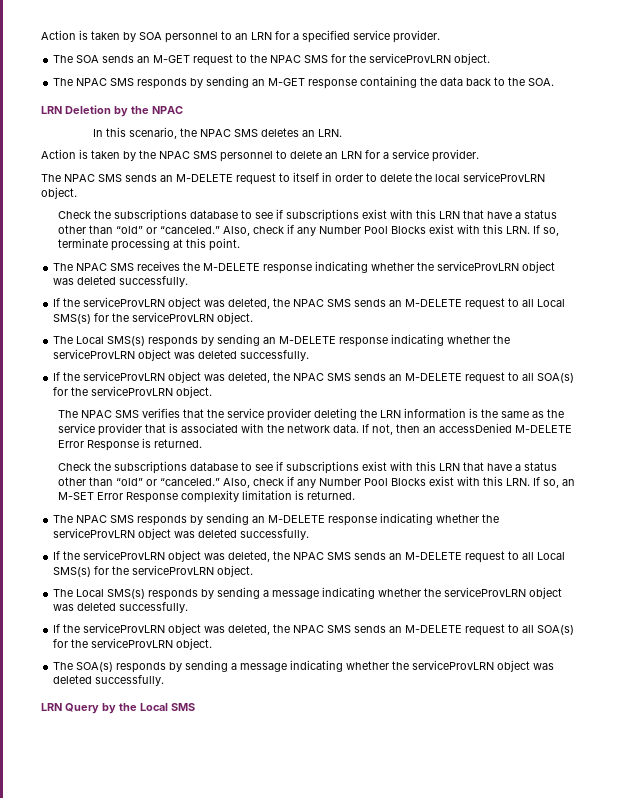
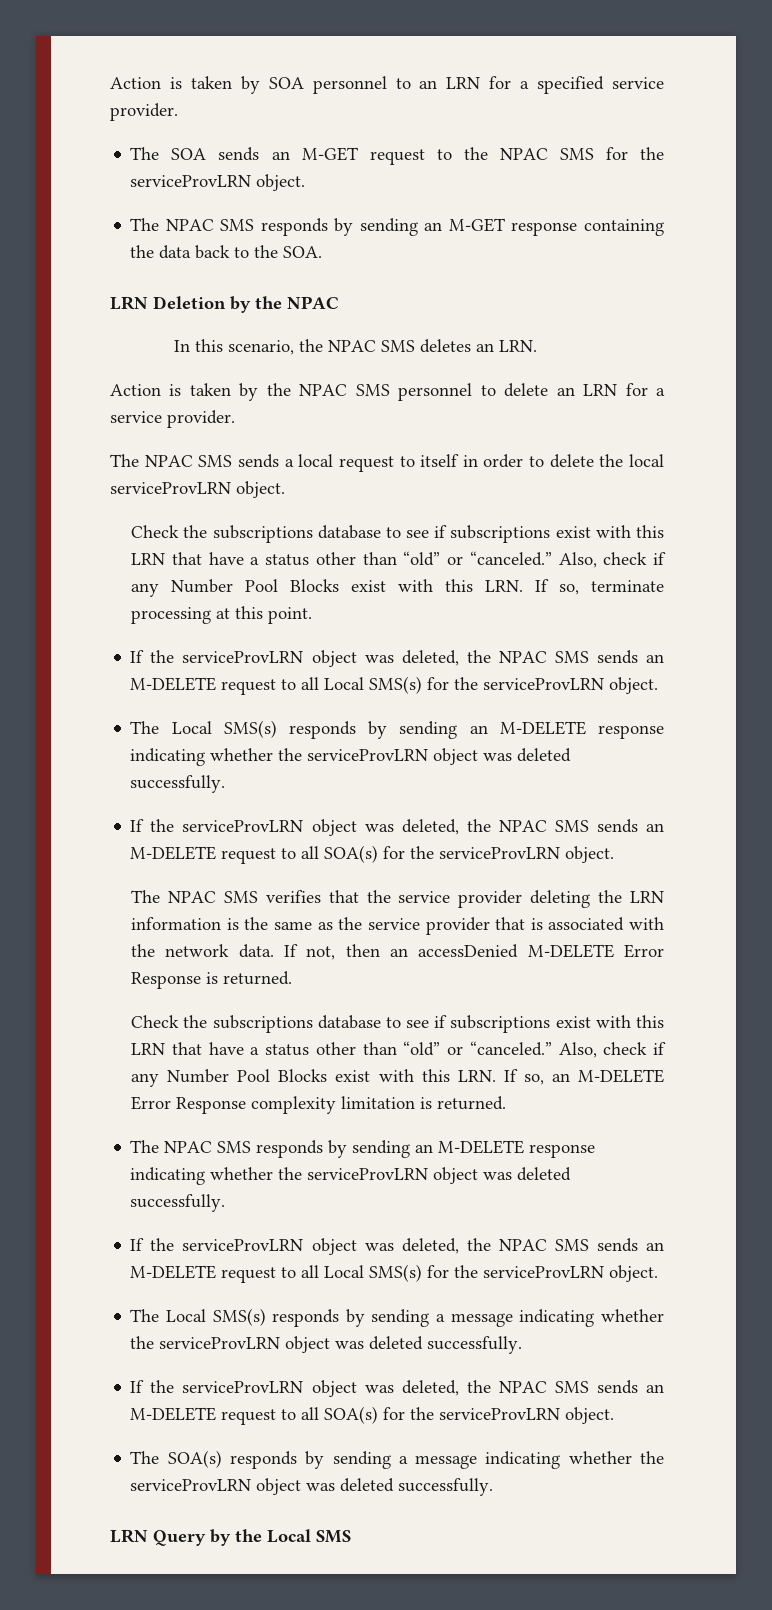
- The NPAC SMS sends an M-DELETE request to itself in order to delete the local serviceProvLRN object.
+ The NPAC SMS sends a local request to itself in order to delete the local serviceProvLRN object.
- The NPAC SMS receives the M-DELETE response indicating whether the serviceProvLRN object was deleted successfully.
- Also, check if any Number Pool Blocks exist with this LRN. If so, an M-SET Error Response complexity limitation is returned.
+ Also, check if any Number Pool Blocks exist with this LRN. If so, an M-DELETE Error Response complexity limitation is returned.

